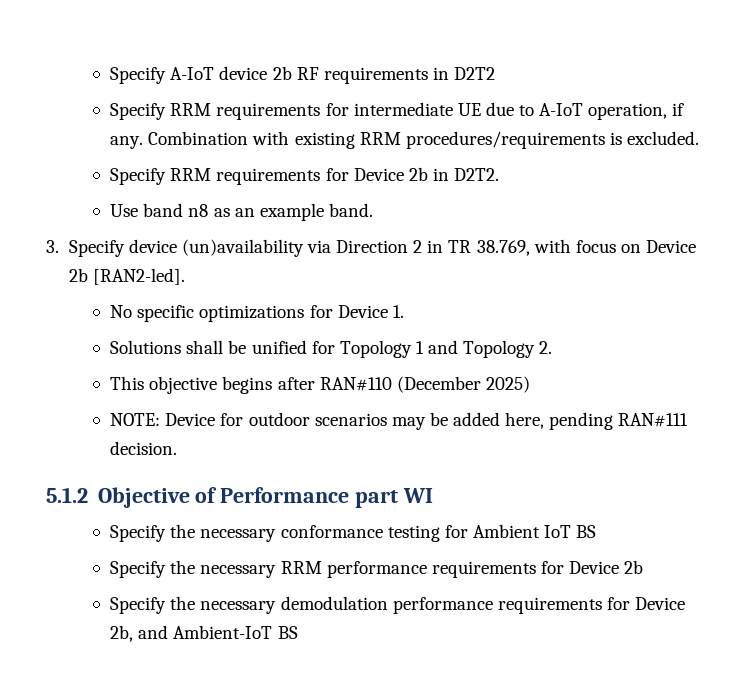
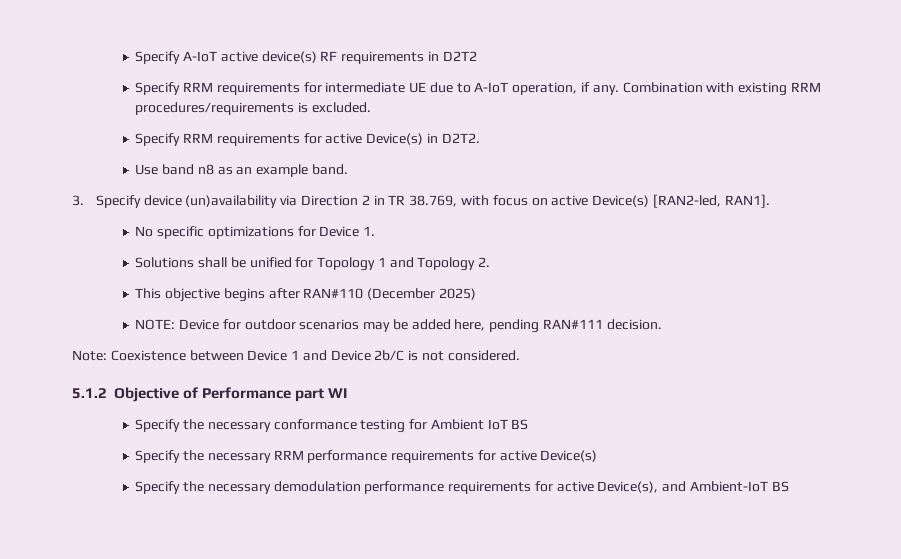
- Specify A-IoT device 2b RF requirements in D2T2
+ Specify A-IoT active device(s) RF requirements in D2T2
- Specify RRM requirements for Device 2b in D2T2.
+ Specify RRM requirements for active Device(s) in D2T2.
- 3. Specify device (un)availability via Direction 2 in TR 38.769, with focus on Device 2b [RAN2-led].
+ 3. Specify device (un)availability via Direction 2 in TR 38.769, with focus on active Device(s) [RAN2-led, RAN1].
+ Note: Coexistence between Device 1 and Device 2b/C is not considered.
- Specify the necessary RRM performance requirements for Device 2b
+ Specify the necessary RRM performance requirements for active Device(s)
- Specify the necessary demodulation performance requirements for Device 2b, and Ambient-IoT BS
+ Specify the necessary demodulation performance requirements for active Device(s), and Ambient-IoT BS

